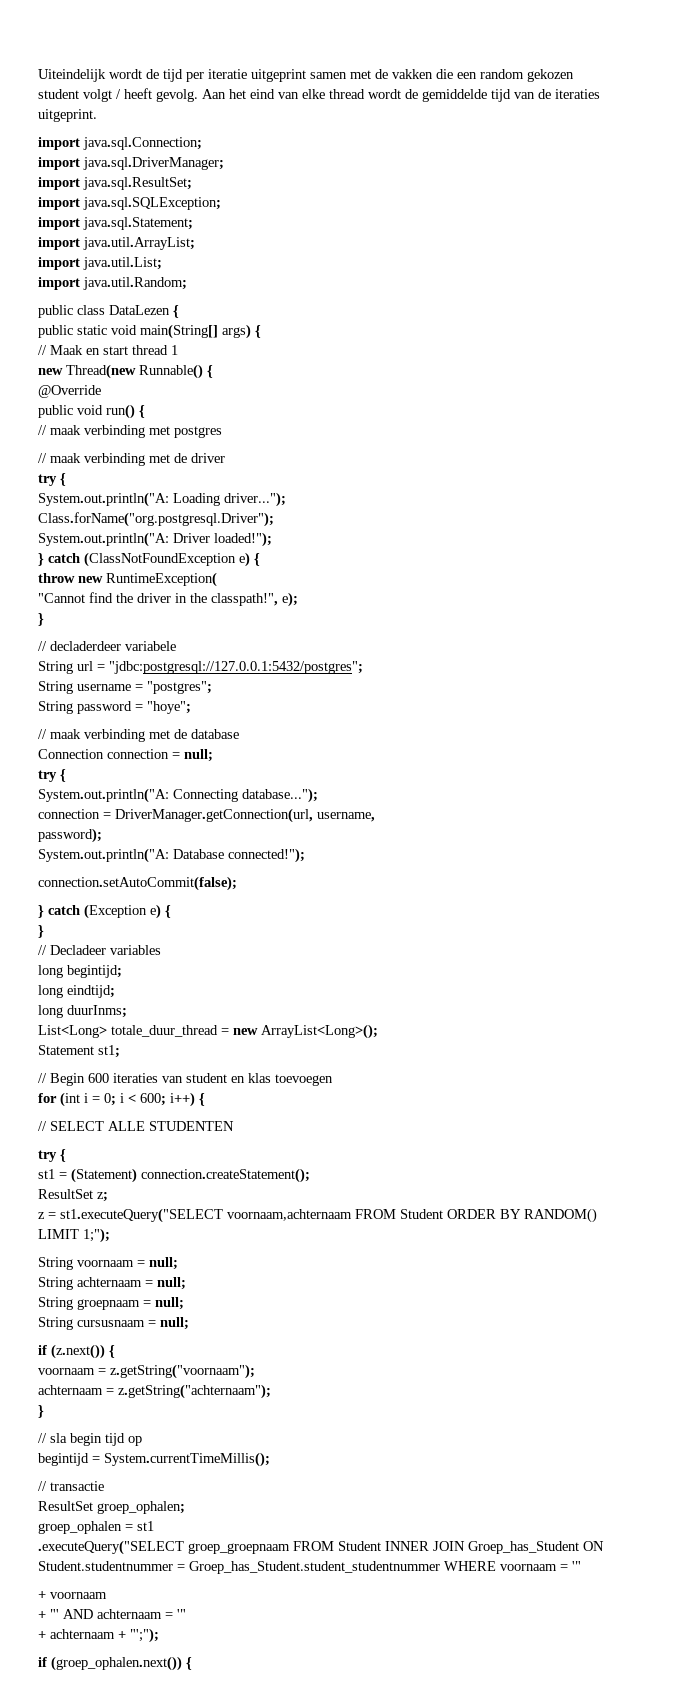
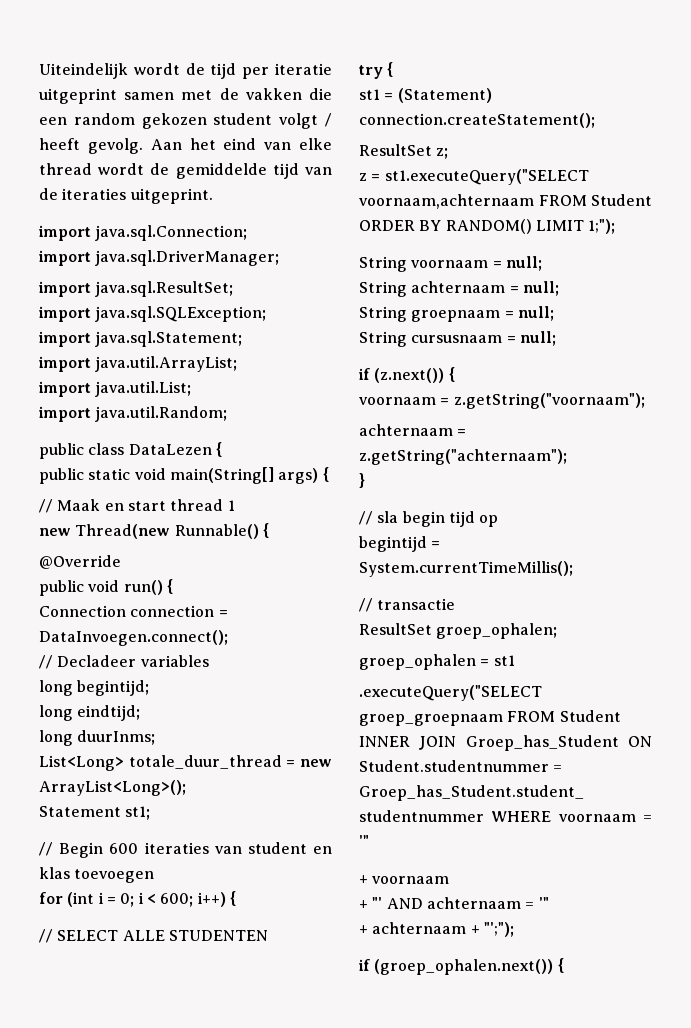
- // maak verbinding met postgres
- // maak verbinding met de driver
- try {
- System.out.println("A: Loading driver...");
- Class.forName("org.postgresql.Driver");
- System.out.println("A: Driver loaded!");
- } catch (ClassNotFoundException e) {
- throw new RuntimeException(
- "Cannot find the driver in the classpath!", e);
- }
- // decladerdeer variabele
- String url = "jdbc:postgresql://127.0.0.1:5432/postgres";
- String username = "postgres";
- String password = "hoye";
- // maak verbinding met de database
- Connection connection = null;
- try {
- System.out.println("A: Connecting database...");
- connection = DriverManager.getConnection(url, username,
- password);
- System.out.println("A: Database connected!");
- connection.setAutoCommit(false);
- } catch (Exception e) {
- }
+ Connection connection = DataInvoegen.connect();

